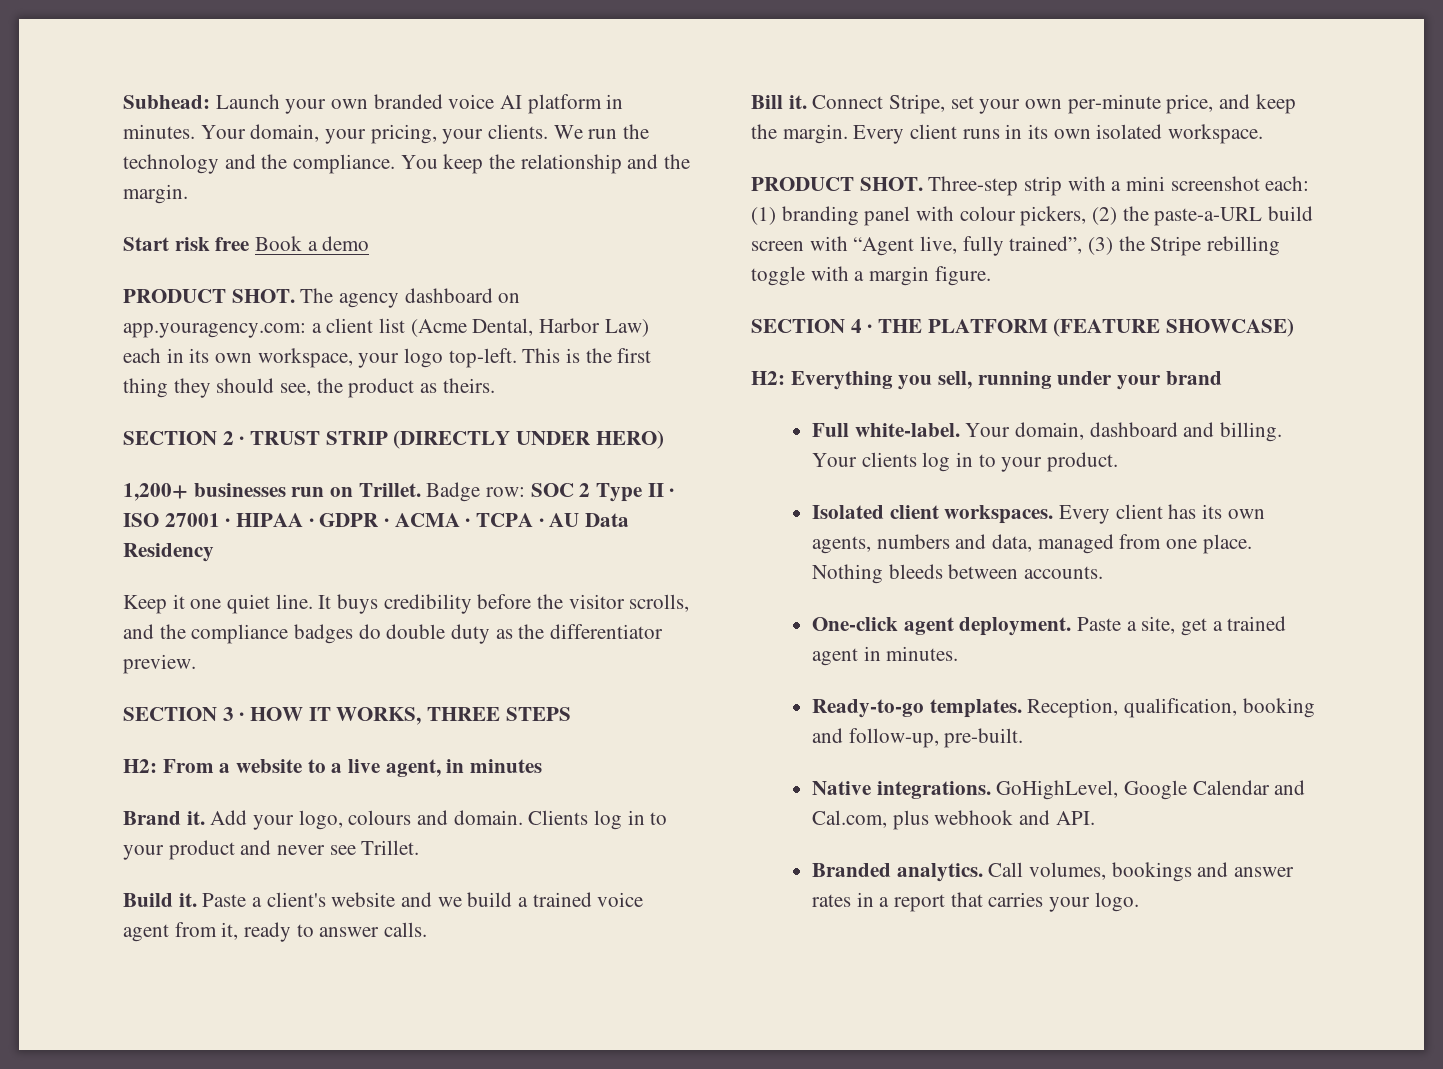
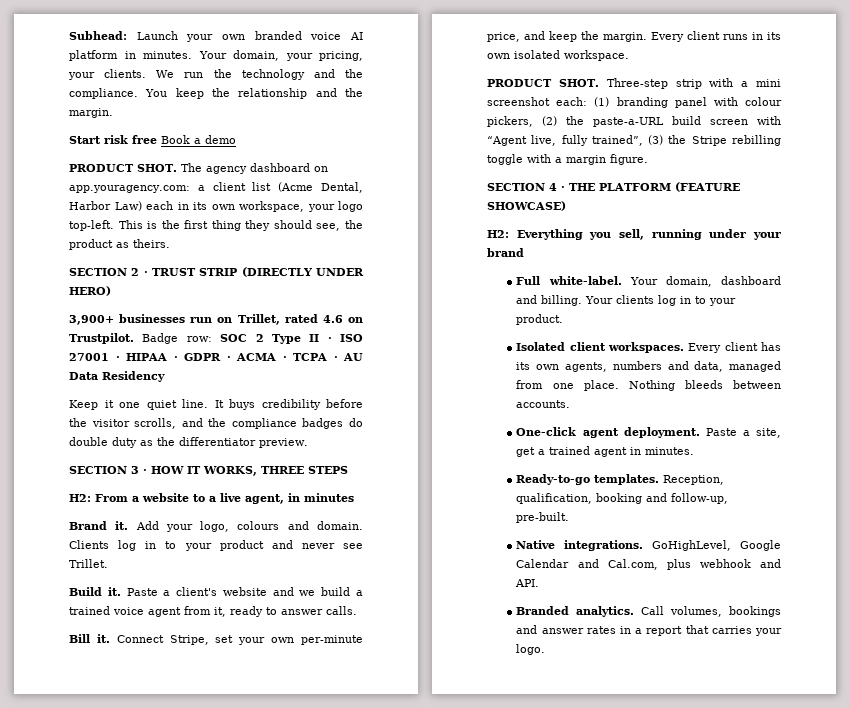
- 1,200+ businesses run on Trillet.
+ 3,900+ businesses run on Trillet, rated 4.6 on Trustpilot.

